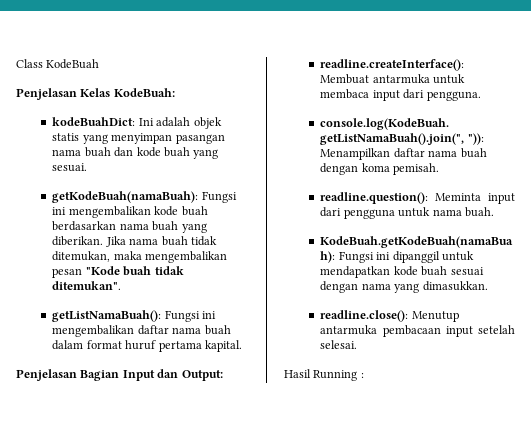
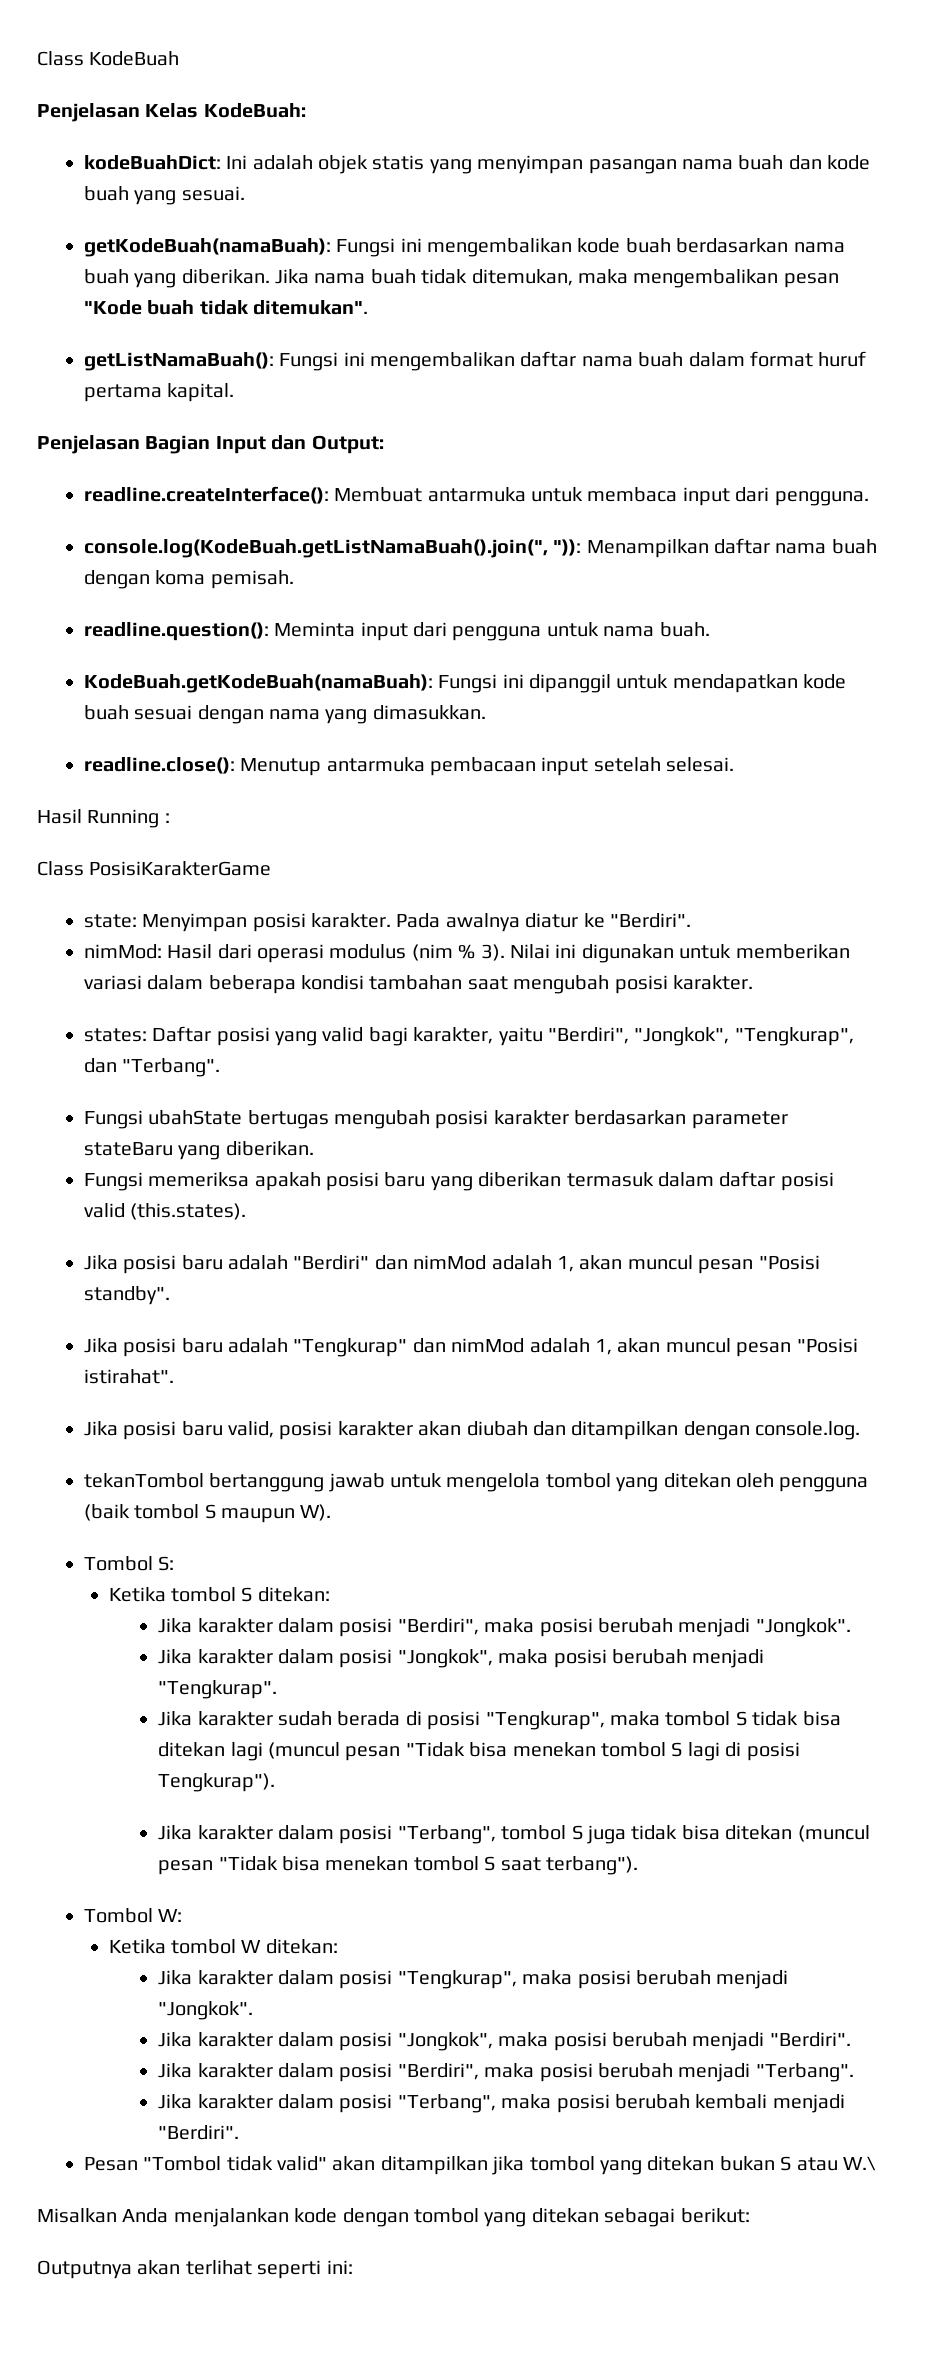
+ Class PosisiKarakterGame
+ state: Menyimpan posisi karakter. Pada awalnya diatur ke "Berdiri".
+ nimMod: Hasil dari operasi modulus (nim % 3). Nilai ini digunakan untuk memberikan variasi dalam beberapa kondisi tambahan saat mengubah posisi karakter.
+ states: Daftar posisi yang valid bagi karakter, yaitu "Berdiri", "Jongkok", "Tengkurap", dan "Terbang".
+ Fungsi ubahState bertugas mengubah posisi karakter berdasarkan parameter stateBaru yang diberikan.
+ Fungsi memeriksa apakah posisi baru yang diberikan termasuk dalam daftar posisi valid (this.states).
+ Jika posisi baru adalah "Berdiri" dan nimMod adalah 1, akan muncul pesan "Posisi standby".
+ Jika posisi baru adalah "Tengkurap" dan nimMod adalah 1, akan muncul pesan "Posisi istirahat".
+ Jika posisi baru valid, posisi karakter akan diubah dan ditampilkan dengan console.log.
+ tekanTombol bertanggung jawab untuk mengelola tombol yang ditekan oleh pengguna (baik tombol S maupun W).
+ Tombol S:
+ Ketika tombol S ditekan:
+ Jika karakter dalam posisi "Berdiri", maka posisi berubah menjadi "Jongkok".
+ Jika karakter dalam posisi "Jongkok", maka posisi berubah menjadi "Tengkurap".
+ Jika karakter sudah berada di posisi "Tengkurap", maka tombol S tidak bisa ditekan lagi (muncul pesan "Tidak bisa menekan tombol S lagi di posisi Tengkurap").
+ Jika karakter dalam posisi "Terbang", tombol S juga tidak bisa ditekan (muncul pesan "Tidak bisa menekan tombol S saat terbang").
+ Tombol W:
+ Ketika tombol W ditekan:
+ Jika karakter dalam posisi "Tengkurap", maka posisi berubah menjadi "Jongkok".
+ Jika karakter dalam posisi "Jongkok", maka posisi berubah menjadi "Berdiri".
+ Jika karakter dalam posisi "Berdiri", maka posisi berubah menjadi "Terbang".
+ Jika karakter dalam posisi "Terbang", maka posisi berubah kembali menjadi "Berdiri".
+ Pesan "Tombol tidak valid" akan ditampilkan jika tombol yang ditekan bukan S atau W.\
+ Misalkan Anda menjalankan kode dengan tombol yang ditekan sebagai berikut:
+ Outputnya akan terlihat seperti ini:

